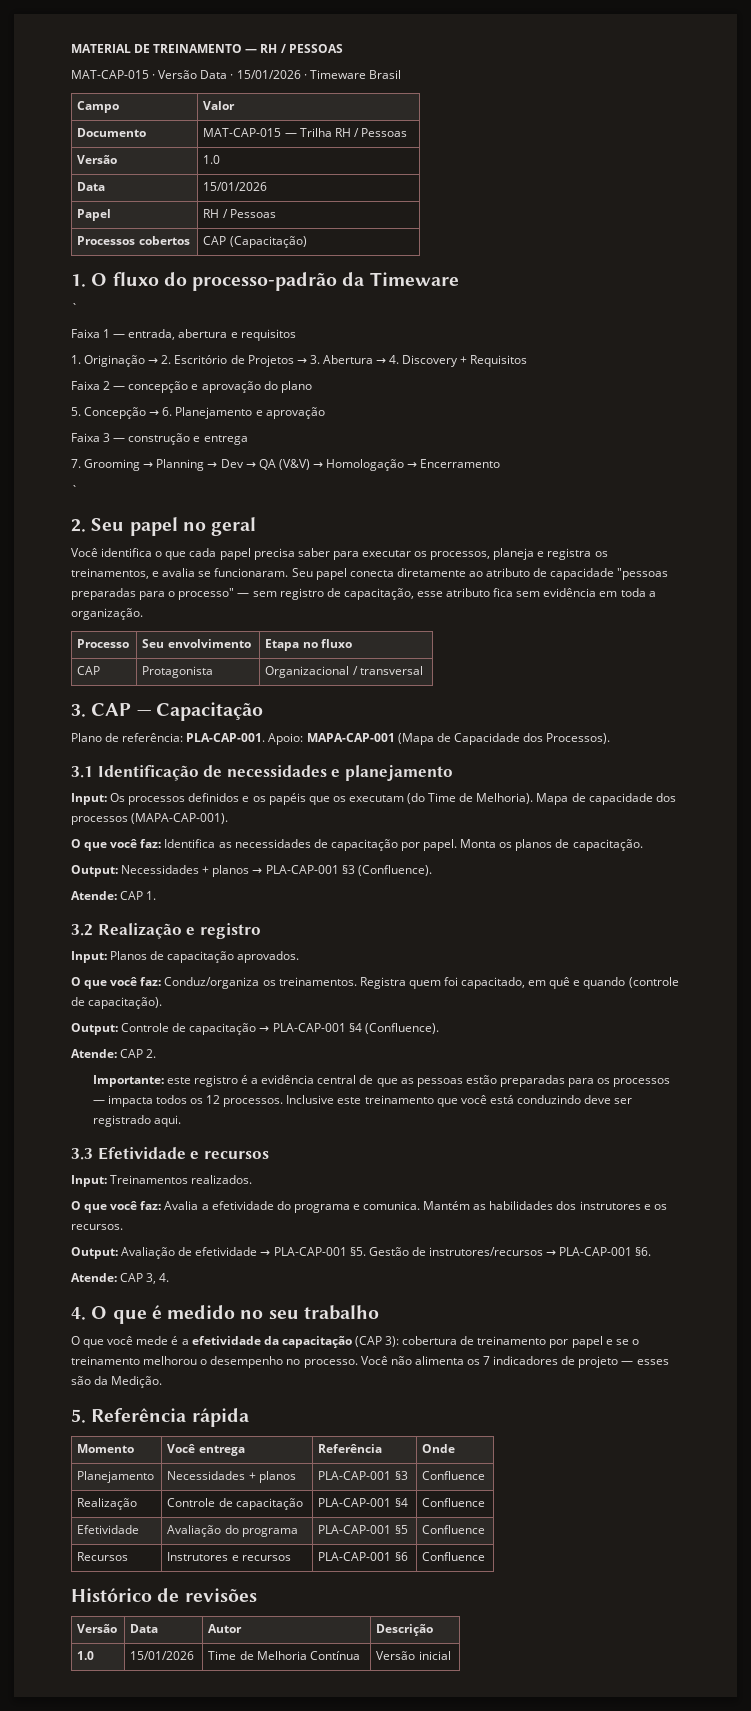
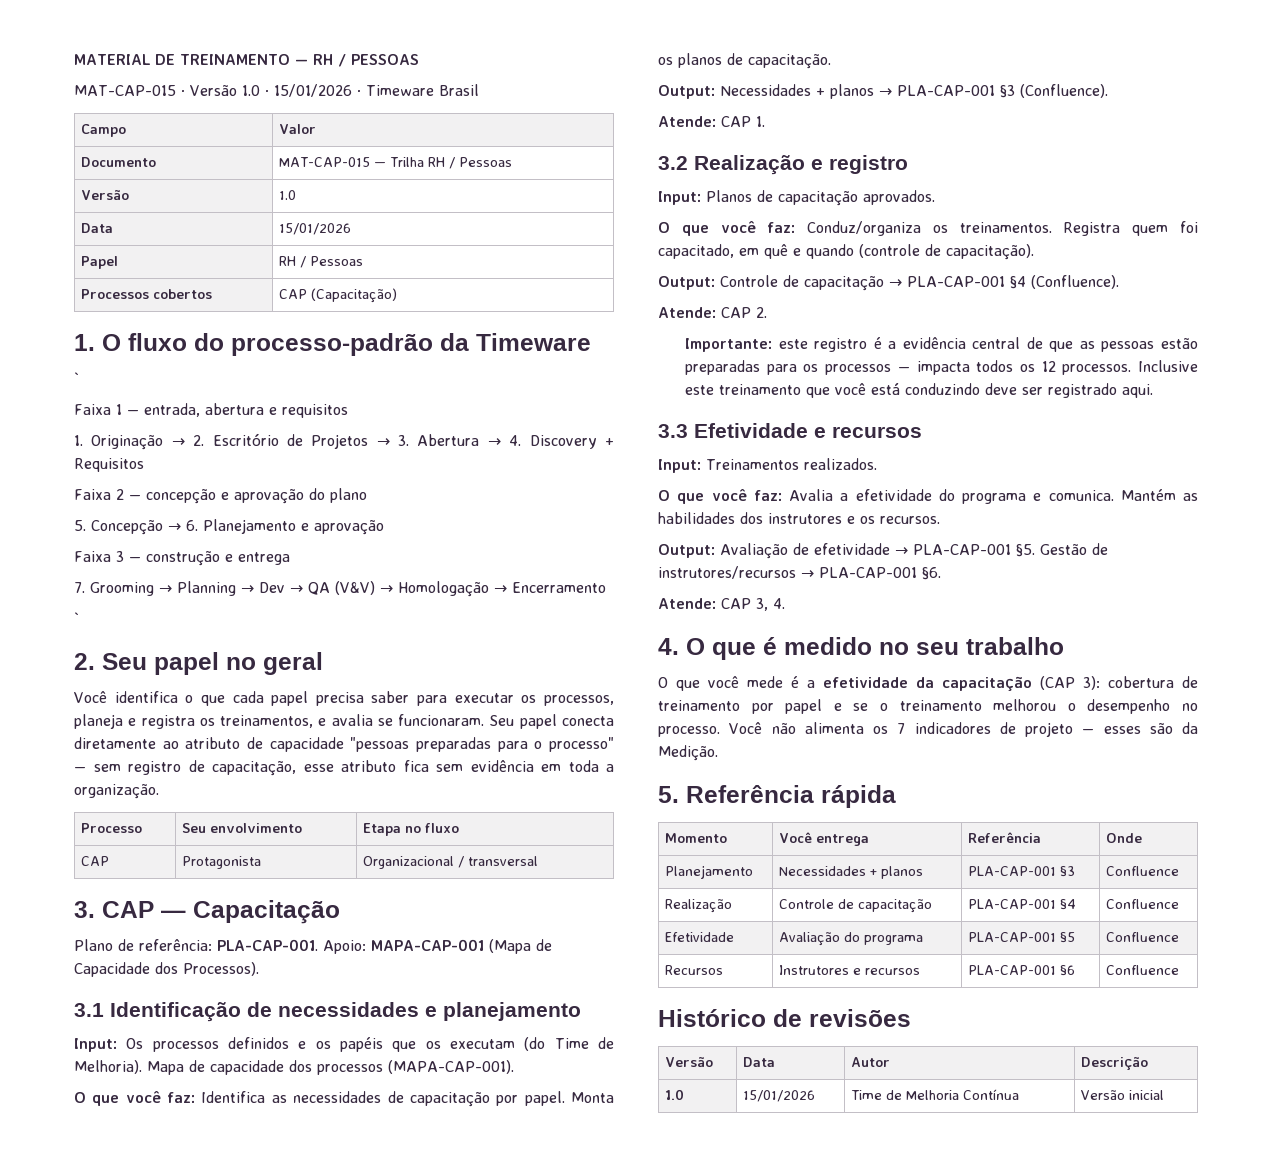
- MAT-CAP-015 · Versão Data · 15/01/2026 · Timeware Brasil
+ MAT-CAP-015 · Versão 1.0 · 15/01/2026 · Timeware Brasil

